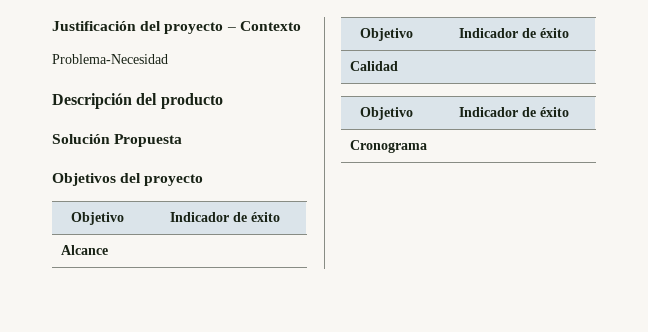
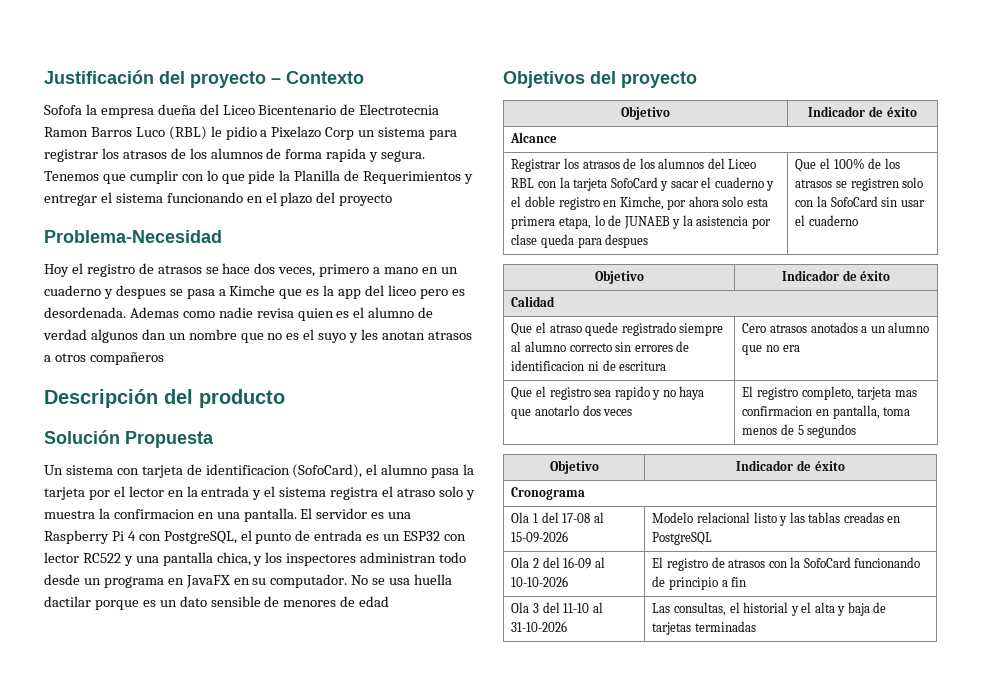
+ Sofofa la empresa dueña del Liceo Bicentenario de Electrotecnia Ramon Barros Luco (RBL) le pidio a Pixelazo Corp un sistema para registrar los atrasos de los alumnos de forma rapida y segura. Tenemos que cumplir con lo que pide la Planilla de Requerimientos y entregar el sistema funcionando en el plazo del proyecto
  Problema-Necesidad
+ Hoy el registro de atrasos se hace dos veces, primero a mano en un cuaderno y despues se pasa a Kimche que es la app del liceo pero es desordenada. Ademas como nadie revisa quien es el alumno de verdad algunos dan un nombre que no es el suyo y les anotan atrasos a otros compañeros
+ Un sistema con tarjeta de identificacion (SofoCard), el alumno pasa la tarjeta por el lector en la entrada y el sistema registra el atraso solo y muestra la confirmacion en una pantalla. El servidor es una Raspberry Pi 4 con PostgreSQL, el punto de entrada es un ESP32 con lector RC522 y una pantalla chica, y los inspectores administran todo desde un programa en JavaFX en su computador. No se usa huella dactilar porque es un dato sensible de menores de edad
+ Registrar los atrasos de los alumnos del Liceo RBL con la tarjeta SofoCard y sacar el cuaderno y el doble registro en Kimche, por ahora solo esta primera etapa, lo de JUNAEB y la asistencia por clase queda para despues | Que el 100% de los atrasos se registren solo con la SofoCard sin usar el cuaderno
+ Que el atraso quede registrado siempre al alumno correcto sin errores de identificacion ni de escritura | Cero atrasos anotados a un alumno que no era
+ Que el registro sea rapido y no haya que anotarlo dos veces | El registro completo, tarjeta mas confirmacion en pantalla, toma menos de 5 segundos
+ Ola 1 del 17-08 al 15-09-2026 | Modelo relacional listo y las tablas creadas en PostgreSQL
+ Ola 2 del 16-09 al 10-10-2026 | El registro de atrasos con la SofoCard funcionando de principio a fin
+ Ola 3 del 11-10 al 31-10-2026 | Las consultas, el historial y el alta y baja de tarjetas terminadas

